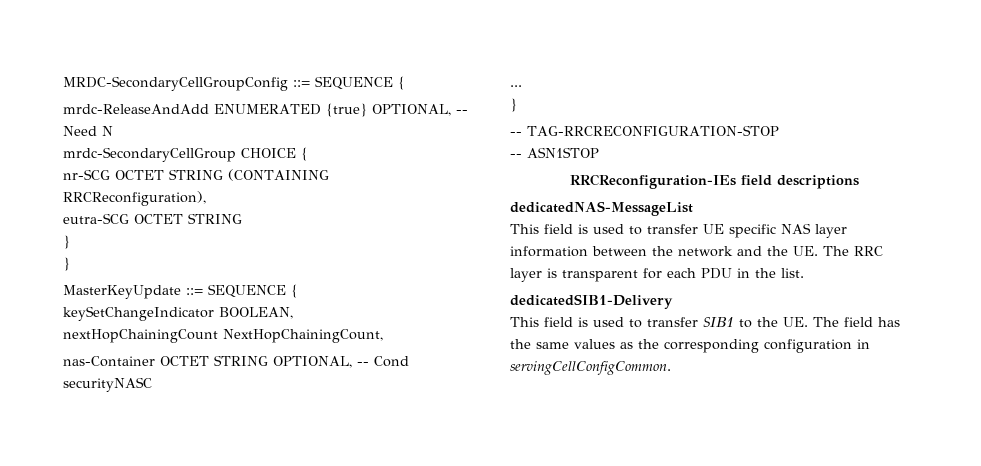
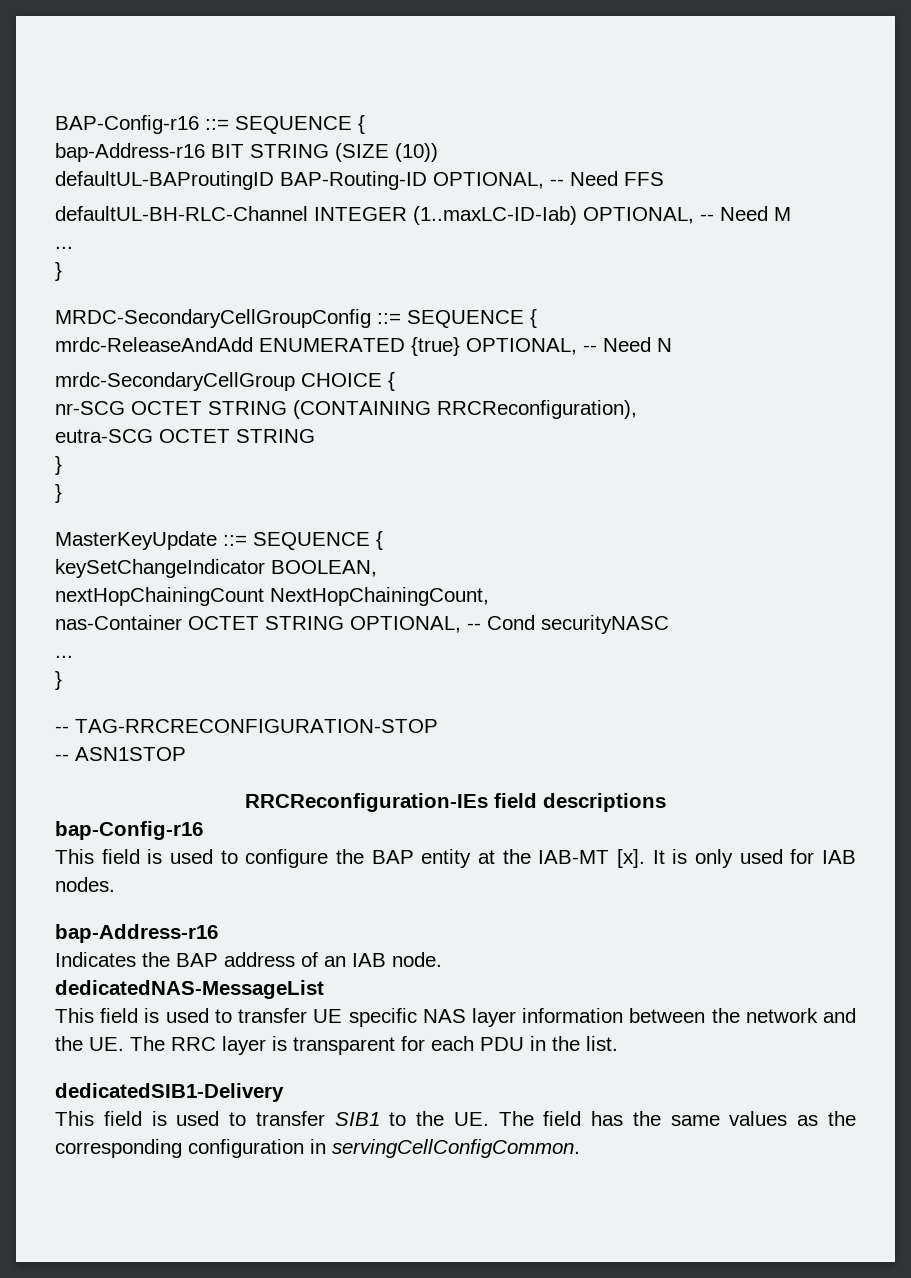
+ BAP-Config-r16 ::= SEQUENCE {
+ bap-Address-r16 BIT STRING (SIZE (10))
+ defaultUL-BAProutingID BAP-Routing-ID OPTIONAL, -- Need FFS
+ defaultUL-BH-RLC-Channel INTEGER (1..maxLC-ID-Iab) OPTIONAL, -- Need M
+ ...
+ }
+ bap-Config-r16
+ This field is used to configure the BAP entity at the IAB-MT [x]. It is only used for IAB nodes.
+ bap-Address-r16
+ Indicates the BAP address of an IAB node.

